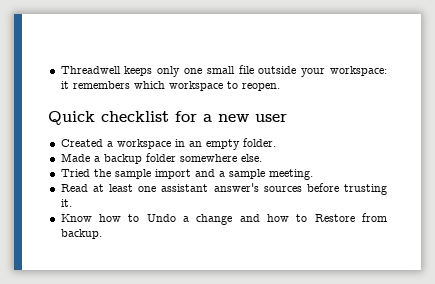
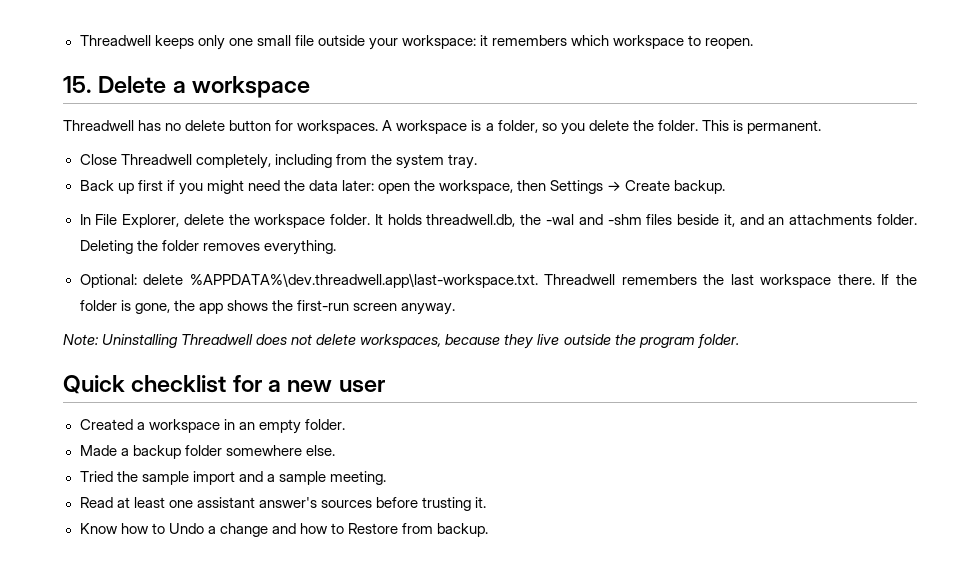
+ 15. Delete a workspace
+ Threadwell has no delete button for workspaces. A workspace is a folder, so you delete the folder. This is permanent.
+ Close Threadwell completely, including from the system tray.
+ Back up first if you might need the data later: open the workspace, then Settings → Create backup.
+ In File Explorer, delete the workspace folder. It holds threadwell.db, the -wal and -shm files beside it, and an attachments folder. Deleting the folder removes everything.
+ Optional: delete %APPDATA%\dev.threadwell.app\last-workspace.txt. Threadwell remembers the last workspace there. If the folder is gone, the app shows the first-run screen anyway.
+ Note: Uninstalling Threadwell does not delete workspaces, because they live outside the program folder.

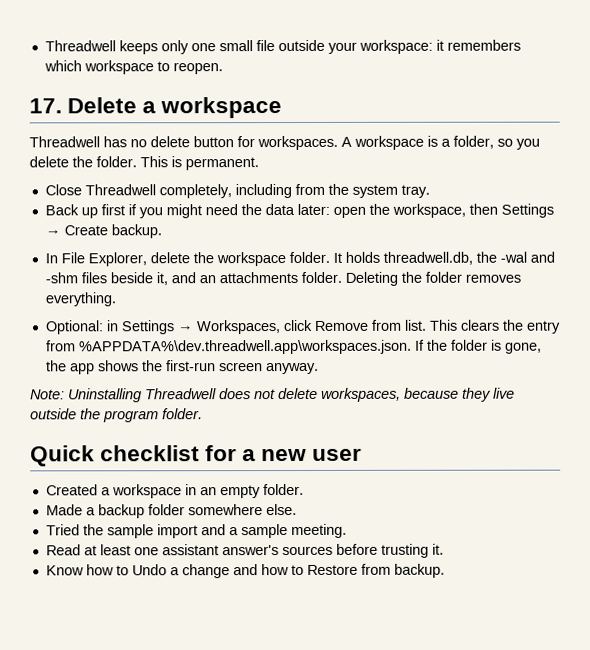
- 15. Delete a workspace
+ 17. Delete a workspace
- Optional: delete %APPDATA%\dev.threadwell.app\last-workspace.txt. Threadwell remembers the last workspace there. If the folder is gone, the app shows the first-run screen anyway.
+ Optional: in Settings → Workspaces, click Remove from list. This clears the entry from %APPDATA%\dev.threadwell.app\workspaces.json. If the folder is gone, the app shows the first-run screen anyway.

